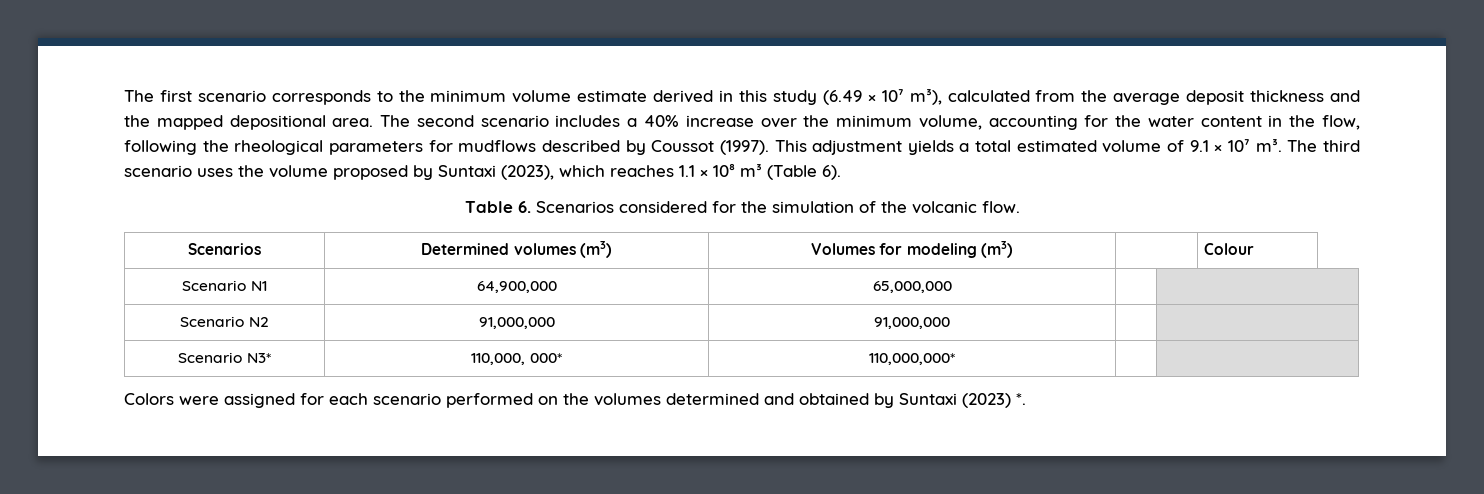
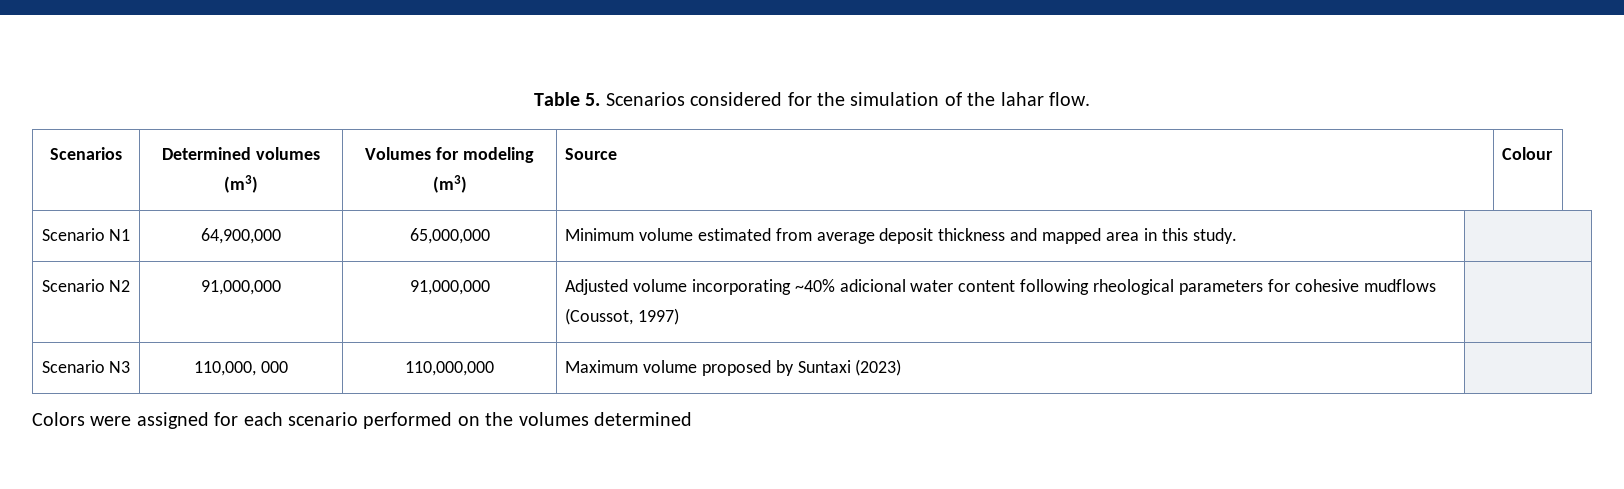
- The first scenario corresponds to the minimum volume estimate derived in this study (6.49 × 10⁷ m³), calculated from the average deposit thickness and the mapped depositional area. The second scenario includes a 40% increase over the minimum volume, accounting for the water content in the flow, following the rheological parameters for mudflows described by Coussot (1997). This adjustment yields a total estimated volume of 9.1 × 10⁷ m³. The third scenario uses the volume proposed by Suntaxi (2023), which reaches 1.1 × 10⁸ m³ (Table 6).
- Table 6. Scenarios considered for the simulation of the volcanic flow.
+ Table 5. Scenarios considered for the simulation of the lahar flow.
- Scenarios | Determined volumes (m3) | Volumes for modeling (m3) | | Colour
+ Scenarios | Determined volumes (m3) | Volumes for modeling (m3) | Source | Colour
- Scenario N1 | 64,900,000 | 65,000,000 | |
- Scenario N2 | 91,000,000 | 91,000,000 | |
- Scenario N3* | 110,000, 000* | 110,000,000* | |
+ Scenario N1 | 64,900,000 | 65,000,000 | Minimum volume estimated from average deposit thickness and mapped area in this study. |
+ Scenario N2 | 91,000,000 | 91,000,000 | Adjusted volume incorporating ~40% adicional water content following rheological parameters for cohesive mudflows (Coussot, 1997) |
+ Scenario N3 | 110,000, 000 | 110,000,000 | Maximum volume proposed by Suntaxi (2023) |
- Colors were assigned for each scenario performed on the volumes determined and obtained by Suntaxi (2023) *.
+ Colors were assigned for each scenario performed on the volumes determined

